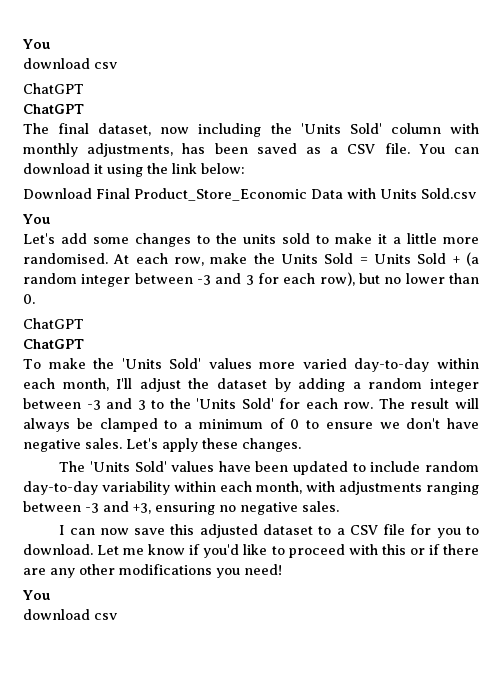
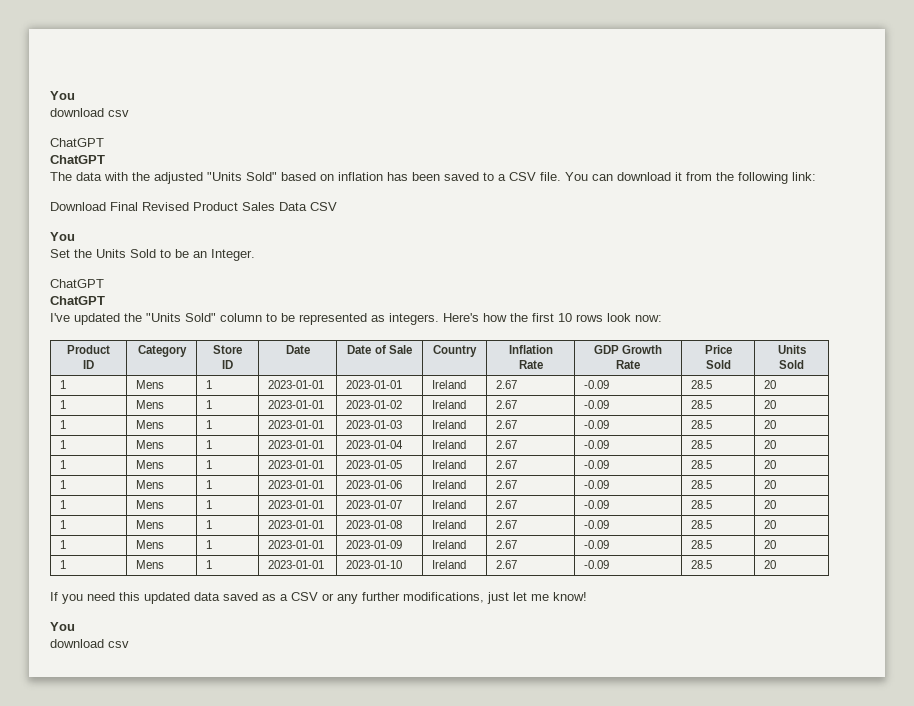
- The final dataset, now including the 'Units Sold' column with monthly adjustments, has been saved as a CSV file.
+ The data with the adjusted "Units Sold" based on inflation has been saved to a CSV file.
- You can download it using the link below:
- Download Final Product_Store_Economic Data with Units Sold.csv
+ You can download it from the following link:
+ Download Final Revised Product Sales Data CSV
  You
- Let's add some changes to the units sold to make it a little more randomised. At each row, make the Units Sold = Units Sold + (a random integer between -3 and 3 for each row), but no lower than 0.
+ Set the Units Sold to be an Integer.
  ChatGPT
  ChatGPT
- To make the 'Units Sold' values more varied day-to-day within each month, I'll adjust the dataset by adding a random integer between -3 and 3 to the 'Units Sold' for each row. The result will always be clamped to a minimum of 0 to ensure we don't have negative sales. Let's apply these changes.
- The 'Units Sold' values have been updated to include random day-to-day variability within each month, with adjustments ranging between -3 and +3, ensuring no negative sales.
- I can now save this adjusted dataset to a CSV file for you to download. Let me know if you'd like to proceed with this or if there are any other modifications you need!
+ I've updated the "Units Sold" column to be represented as integers. Here's how the first 10 rows look now:
+ Product ID | Category | Store ID | Date | Date of Sale | Country | Inflation Rate | GDP Growth Rate | Price Sold | Units Sold
+ 1 | Mens | 1 | 2023-01-01 | 2023-01-01 | Ireland | 2.67 | -0.09 | 28.5 | 20
+ 1 | Mens | 1 | 2023-01-01 | 2023-01-02 | Ireland | 2.67 | -0.09 | 28.5 | 20
+ 1 | Mens | 1 | 2023-01-01 | 2023-01-03 | Ireland | 2.67 | -0.09 | 28.5 | 20
+ 1 | Mens | 1 | 2023-01-01 | 2023-01-04 | Ireland | 2.67 | -0.09 | 28.5 | 20
+ 1 | Mens | 1 | 2023-01-01 | 2023-01-05 | Ireland | 2.67 | -0.09 | 28.5 | 20
+ 1 | Mens | 1 | 2023-01-01 | 2023-01-06 | Ireland | 2.67 | -0.09 | 28.5 | 20
+ 1 | Mens | 1 | 2023-01-01 | 2023-01-07 | Ireland | 2.67 | -0.09 | 28.5 | 20
+ 1 | Mens | 1 | 2023-01-01 | 2023-01-08 | Ireland | 2.67 | -0.09 | 28.5 | 20
+ 1 | Mens | 1 | 2023-01-01 | 2023-01-09 | Ireland | 2.67 | -0.09 | 28.5 | 20
+ 1 | Mens | 1 | 2023-01-01 | 2023-01-10 | Ireland | 2.67 | -0.09 | 28.5 | 20
+ If you need this updated data saved as a CSV or any further modifications, just let me know!

